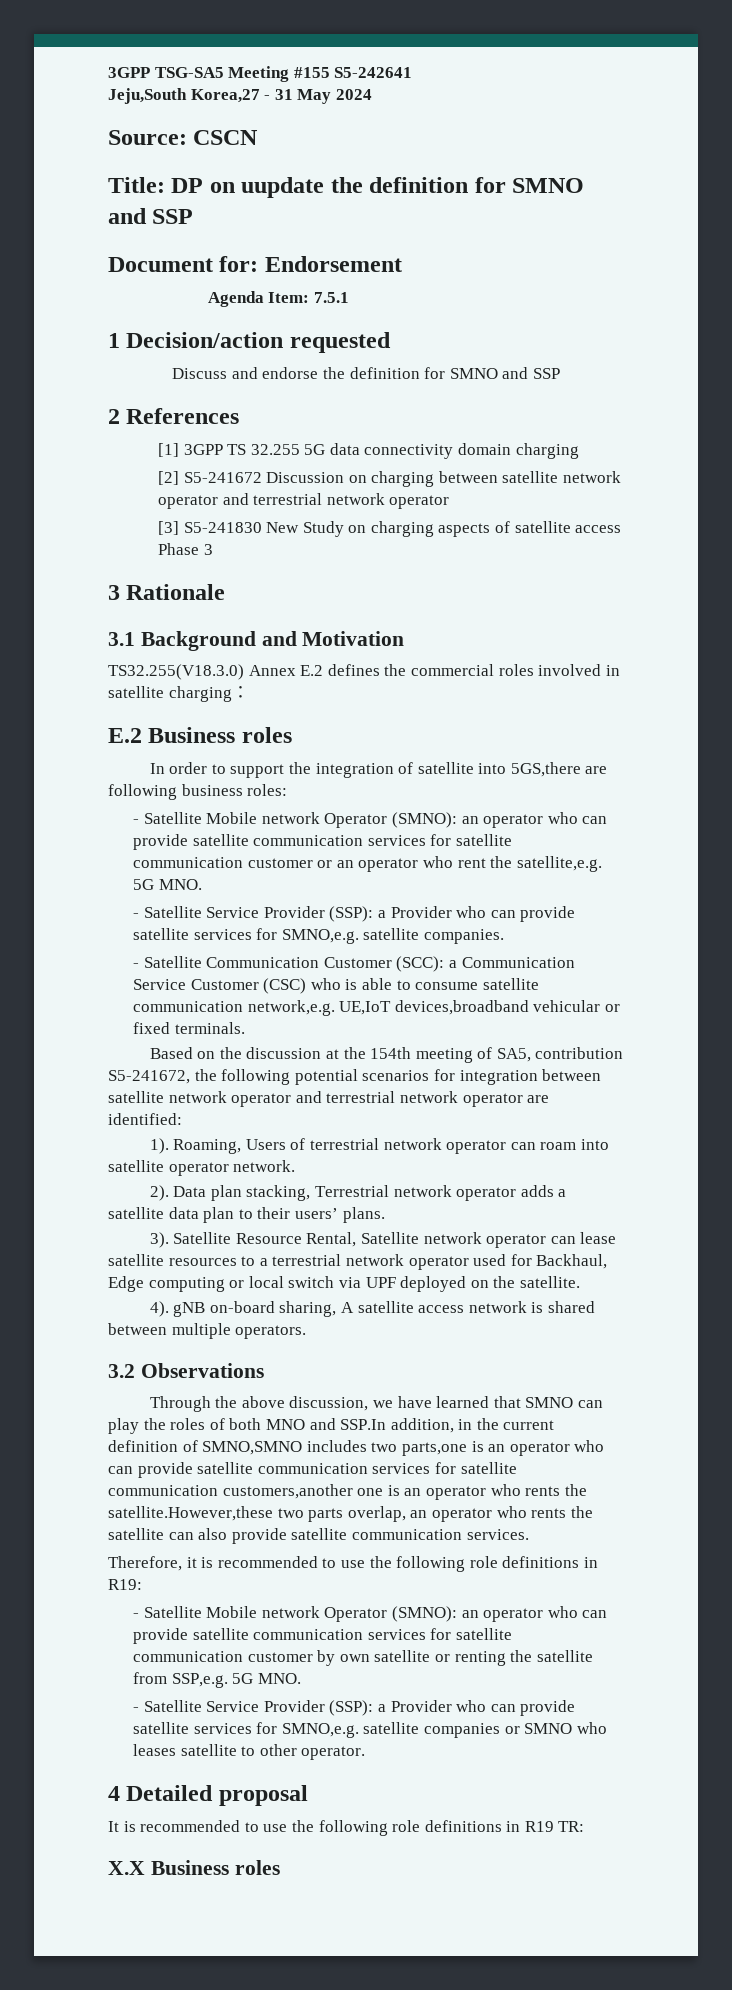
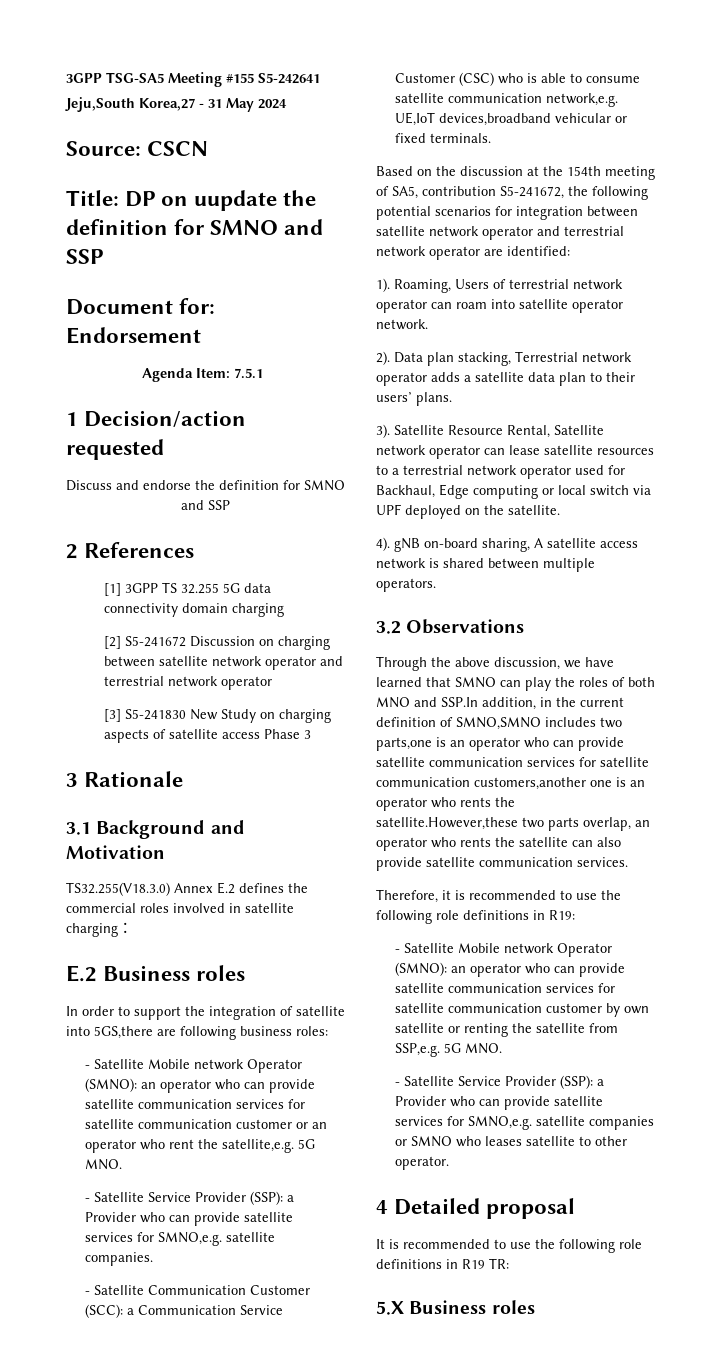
- X.X Business roles
+ 5.X Business roles

